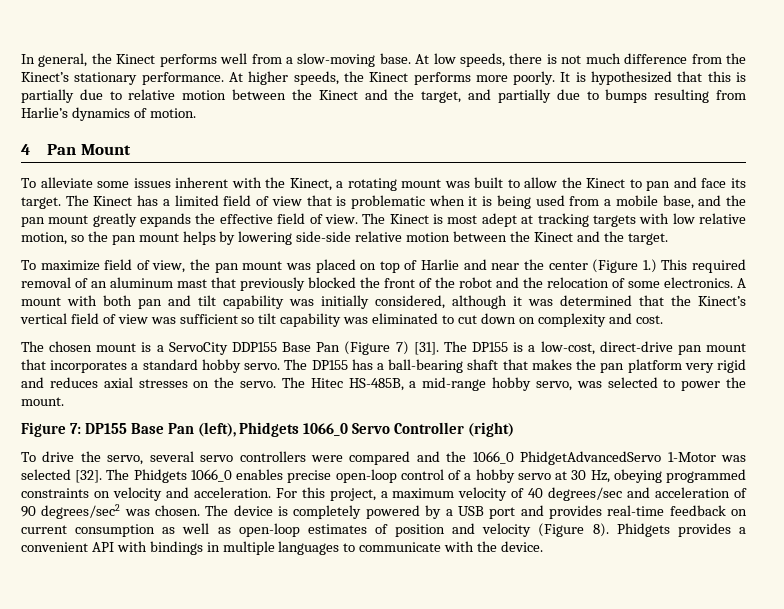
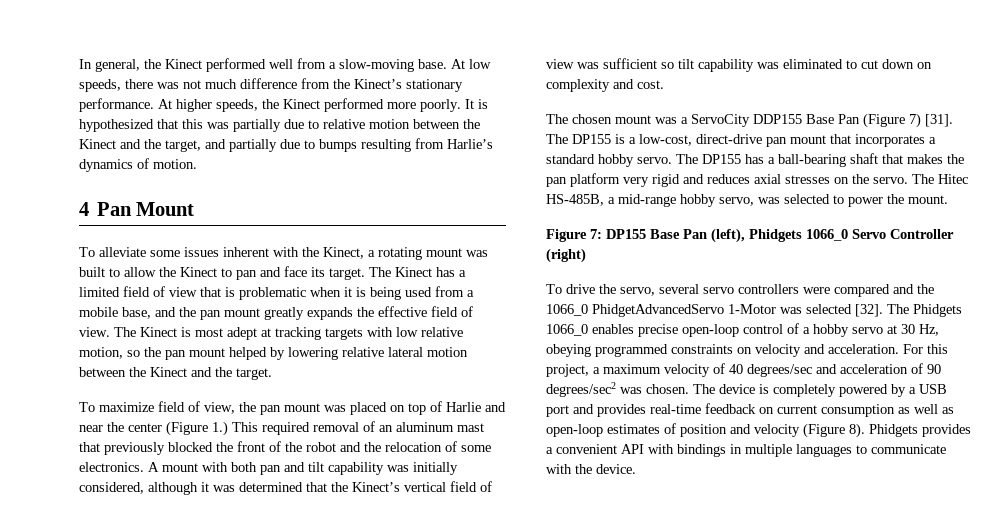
- In general, the Kinect performs well from a slow-moving base.
+ In general, the Kinect performed well from a slow-moving base.
- At low speeds, there is not much difference from the Kinect’s stationary performance.
+ At low speeds, there was not much difference from the Kinect’s stationary performance.
- At higher speeds, the Kinect performs more poorly.
+ At higher speeds, the Kinect performed more poorly.
- It is hypothesized that this is partially due to relative motion between the Kinect and the target, and partially due to bumps resulting from Harlie’s dynamics of motion.
+ It is hypothesized that this was partially due to relative motion between the Kinect and the target, and partially due to bumps resulting from Harlie’s dynamics of motion.
- The Kinect is most adept at tracking targets with low relative motion, so the pan mount helps by lowering side-side relative motion between the Kinect and the target.
+ The Kinect is most adept at tracking targets with low relative motion, so the pan mount helped by lowering relative lateral motion between the Kinect and the target.
- The chosen mount is a ServoCity DDP155 Base Pan (Figure 7) [31].
+ The chosen mount was a ServoCity DDP155 Base Pan (Figure 7) [31].

